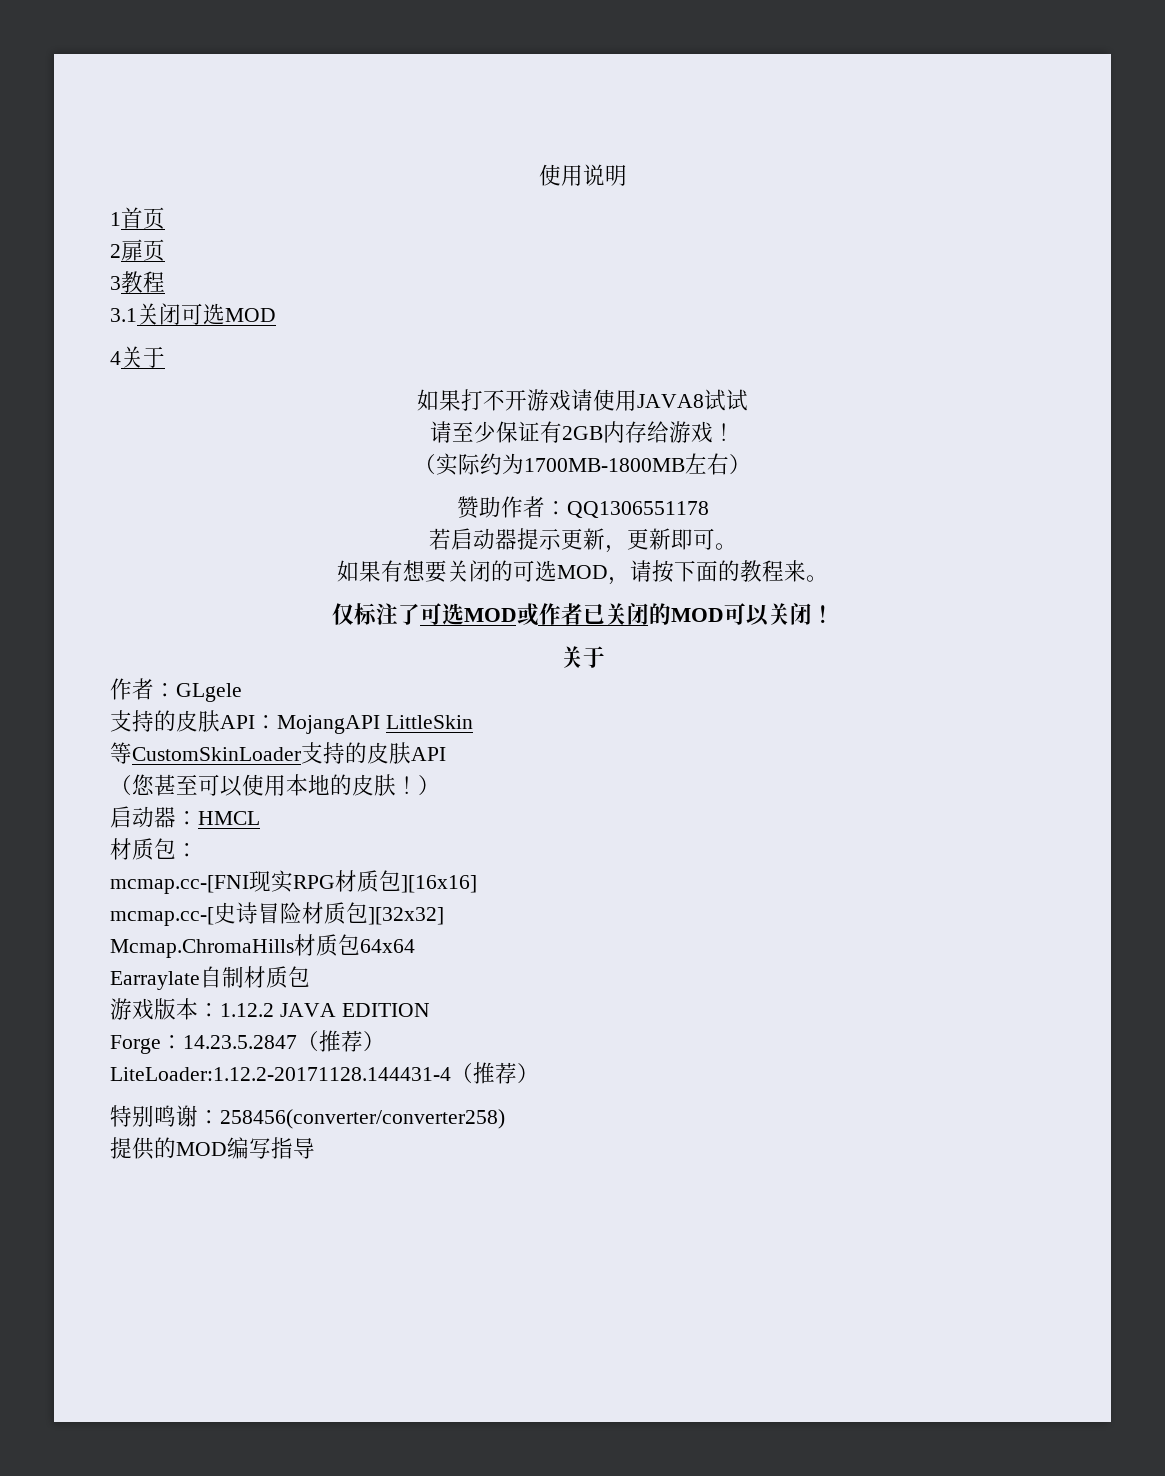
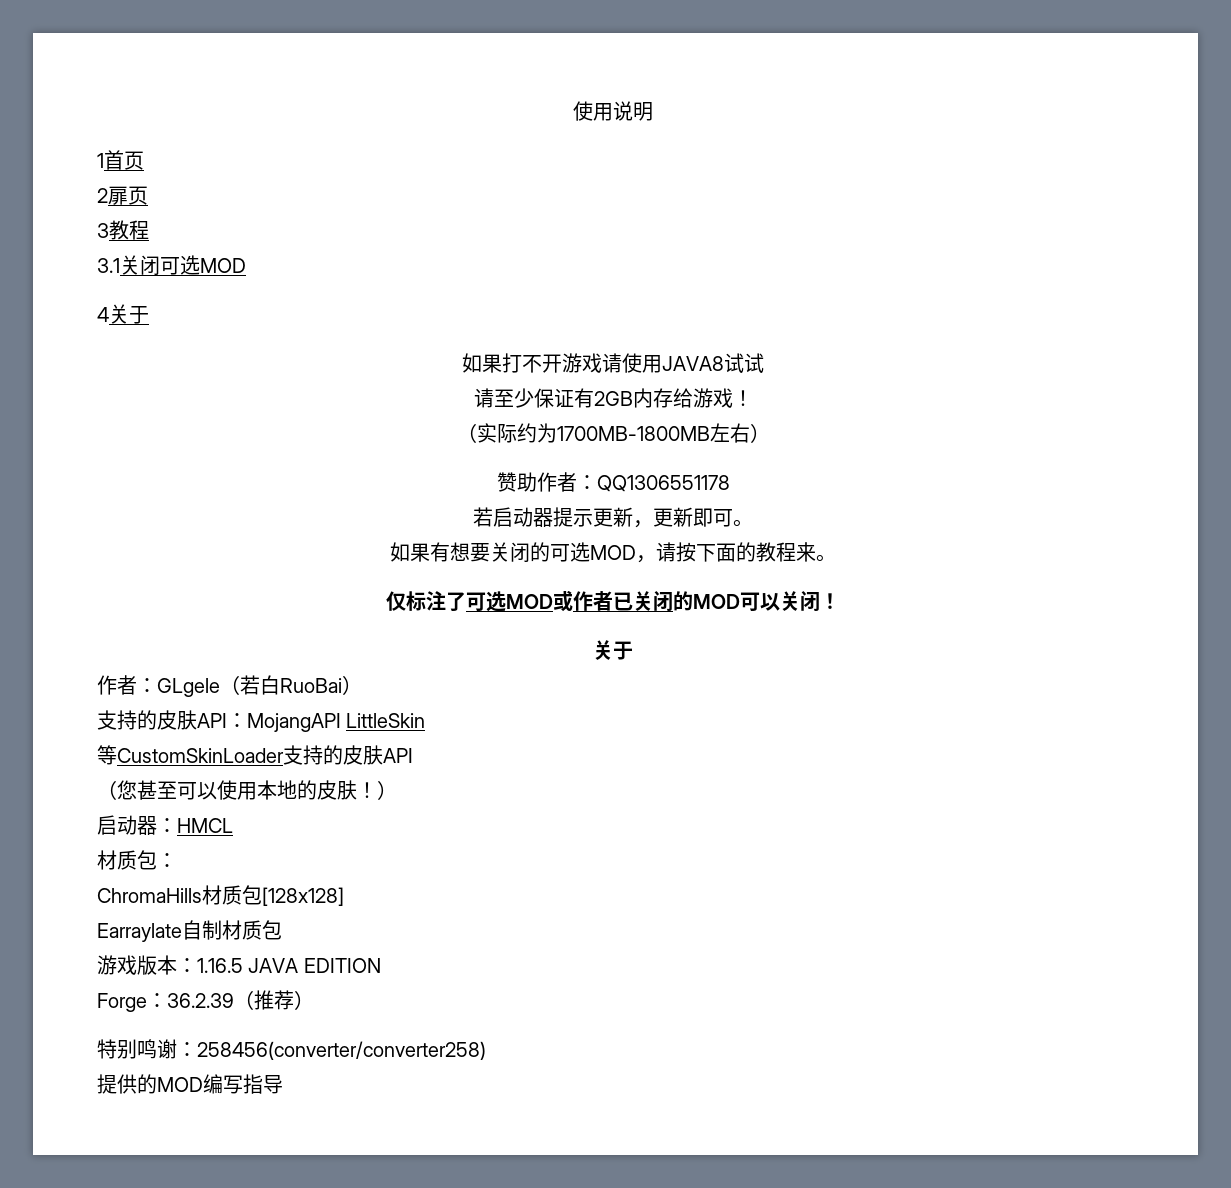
- 作者：GLgele
+ 作者：GLgele（若白RuoBai）
- mcmap.cc-[FNI现实RPG材质包][16x16]
- mcmap.cc-[史诗冒险材质包][32x32]
- Mcmap.ChromaHills材质包64x64
+ ChromaHills材质包[128x128]
- 游戏版本：1.12.2 JAVA EDITION
+ 游戏版本：1.16.5 JAVA EDITION
- Forge：14.23.5.2847（推荐）
- LiteLoader:1.12.2-20171128.144431-4（推荐）
+ Forge：36.2.39（推荐）

